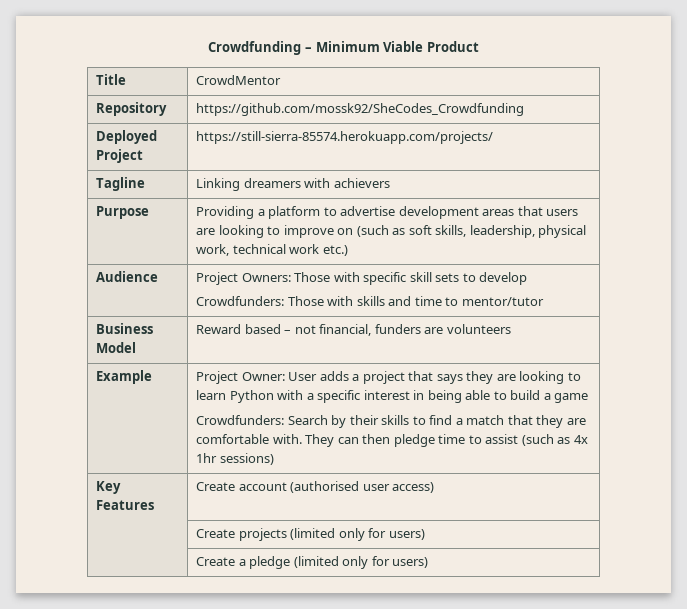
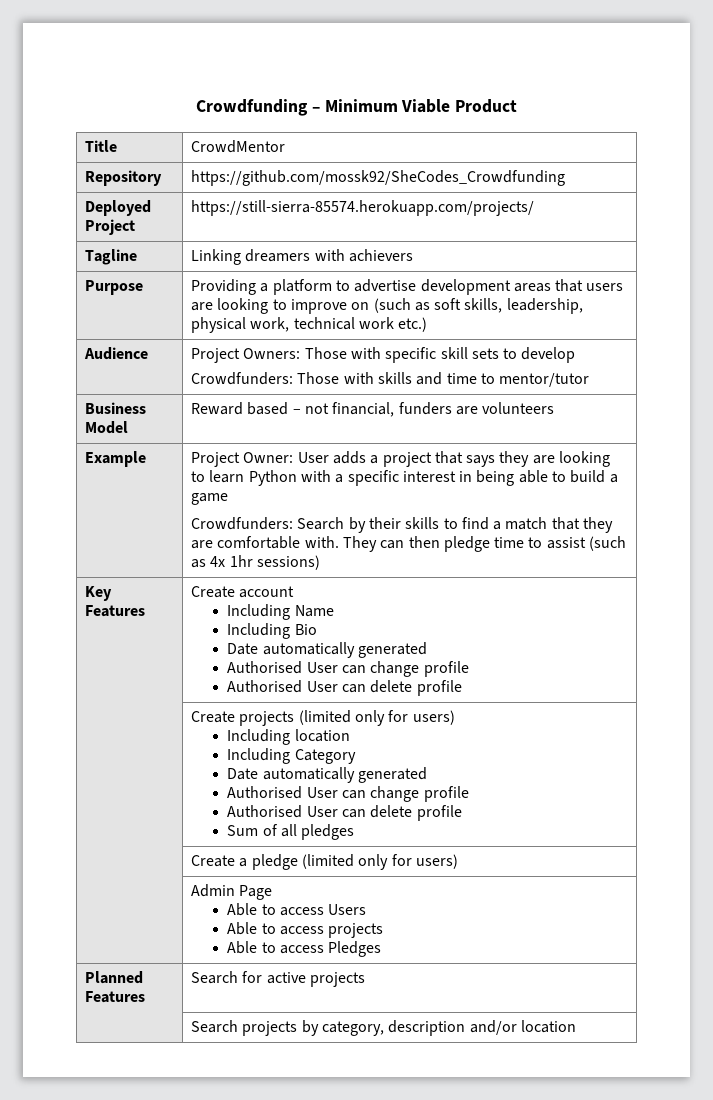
- Key Features | Create account (authorised user access)
+ Key Features | Create account
+ Including Name
+ Including Bio
+ Date automatically generated
+ Authorised User can change profile
+ Authorised User can delete profile
  | Create projects (limited only for users)
+ Including location
+ Including Category
+ Date automatically generated
+ Authorised User can change profile
+ Authorised User can delete profile
+ Sum of all pledges
+ | Admin Page
+ Able to access Users
+ Able to access projects
+ Able to access Pledges
+ Planned Features | Search for active projects
+ | Search projects by category, description and/or location

